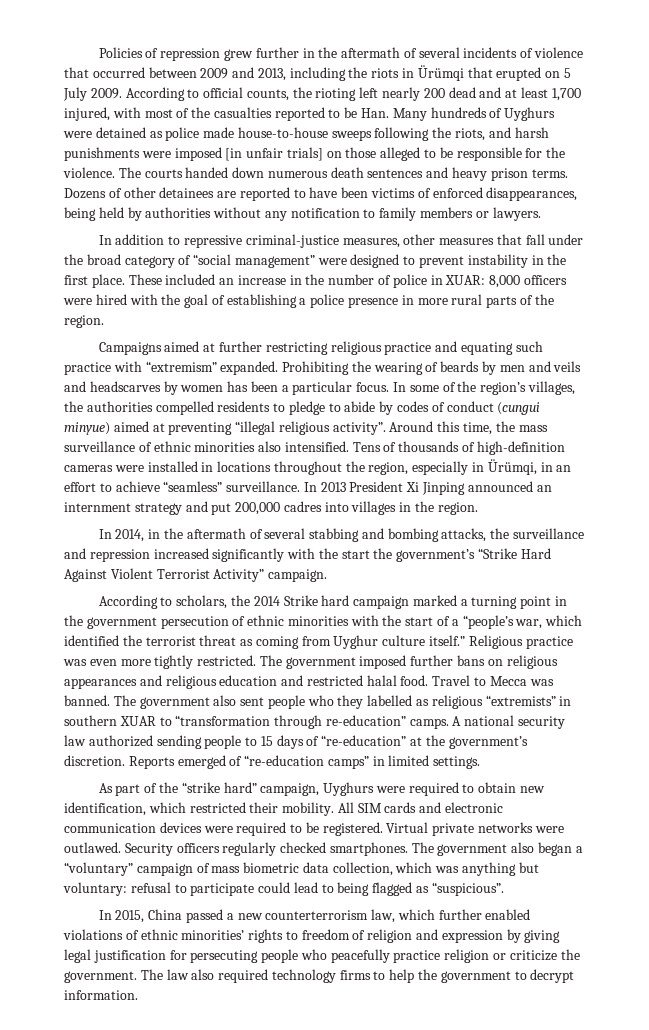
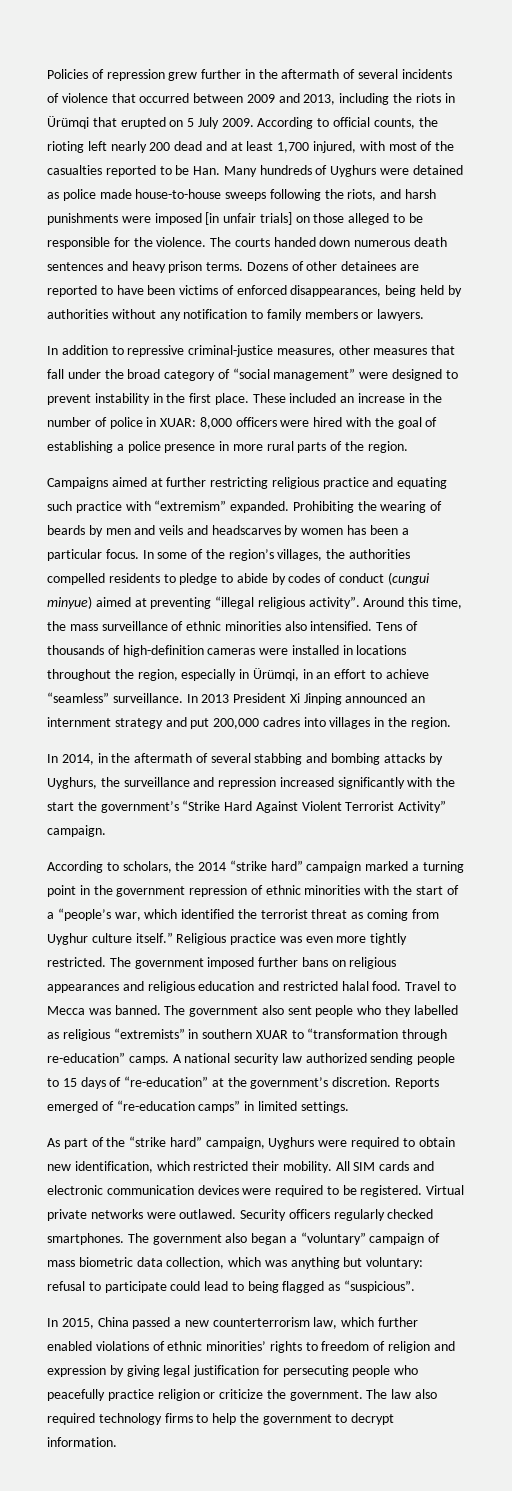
- In 2014, in the aftermath of several stabbing and bombing attacks, the surveillance and repression increased significantly with the start the government’s “Strike Hard Against Violent Terrorist Activity” campaign.
+ In 2014, in the aftermath of several stabbing and bombing attacks by Uyghurs, the surveillance and repression increased significantly with the start the government’s “Strike Hard Against Violent Terrorist Activity” campaign.
- According to scholars, the 2014 Strike hard campaign marked a turning point in the government persecution of ethnic minorities with the start of a “people’s war, which identified the terrorist threat as coming from Uyghur culture itself.”
+ According to scholars, the 2014 “strike hard” campaign marked a turning point in the government repression of ethnic minorities with the start of a “people’s war, which identified the terrorist threat as coming from Uyghur culture itself.”

